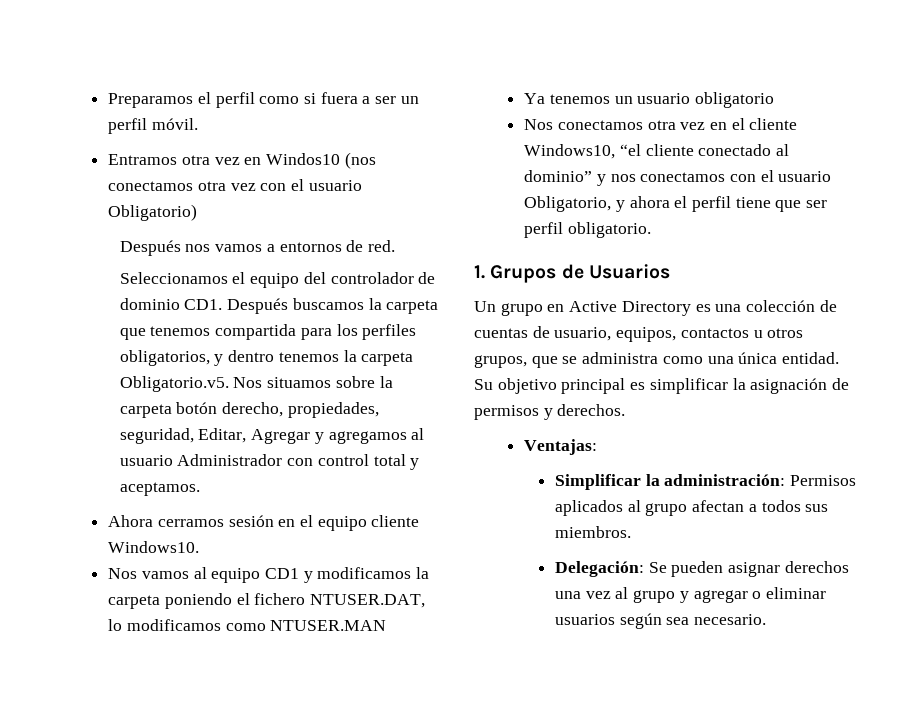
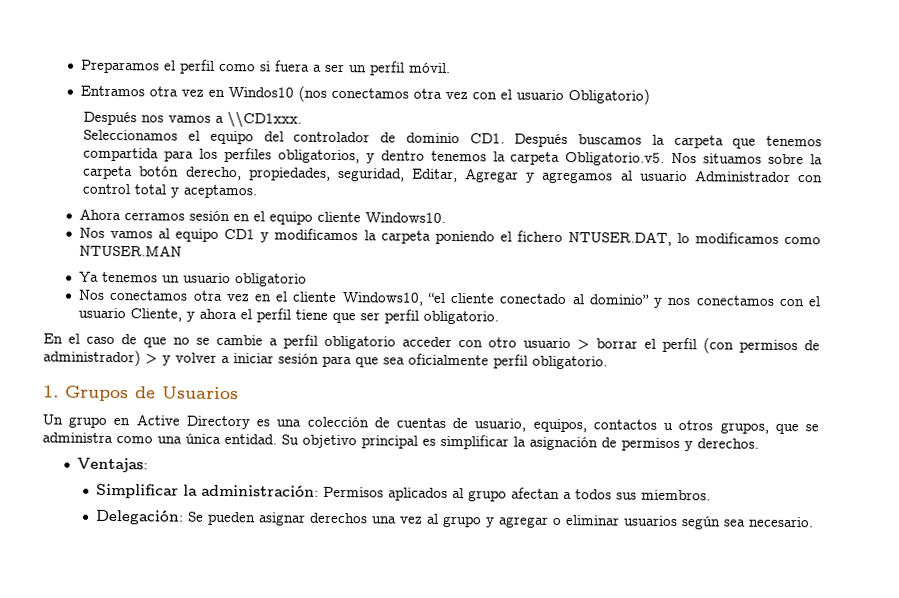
- Después nos vamos a entornos de red.
+ Después nos vamos a \\CD1xxx.
- Nos conectamos otra vez en el cliente Windows10, “el cliente conectado al dominio” y nos conectamos con el usuario Obligatorio, y ahora el perfil tiene que ser perfil obligatorio.
+ Nos conectamos otra vez en el cliente Windows10, “el cliente conectado al dominio” y nos conectamos con el usuario Cliente, y ahora el perfil tiene que ser perfil obligatorio.
+ En el caso de que no se cambie a perfil obligatorio acceder con otro usuario > borrar el perfil (con permisos de administrador) > y volver a iniciar sesión para que sea oficialmente perfil obligatorio.

